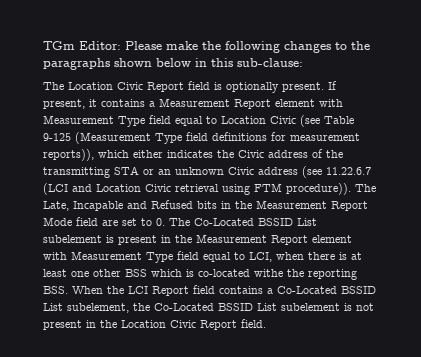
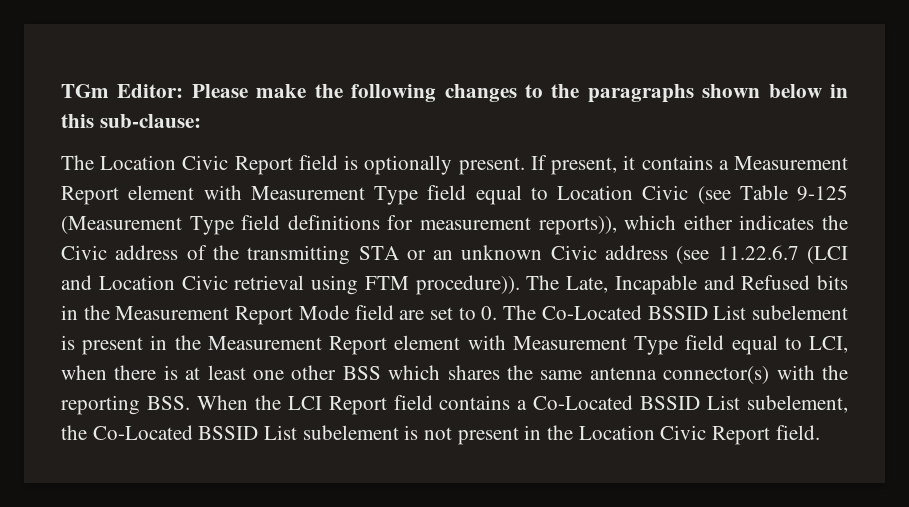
- The Late, Incapable and Refused bits in the Measurement Report Mode field are set to 0. The Co-Located BSSID List subelement is present in the Measurement Report element with Measurement Type field equal to LCI, when there is at least one other BSS which is co-located withe the reporting BSS. When the LCI Report field contains a Co-Located BSSID List subelement, the Co-Located BSSID List subelement is not present in the Location Civic Report field.
+ The Late, Incapable and Refused bits in the Measurement Report Mode field are set to 0. The Co-Located BSSID List subelement is present in the Measurement Report element with Measurement Type field equal to LCI, when there is at least one other BSS which shares the same antenna connector(s) with the reporting BSS. When the LCI Report field contains a Co-Located BSSID List subelement, the Co-Located BSSID List subelement is not present in the Location Civic Report field.

